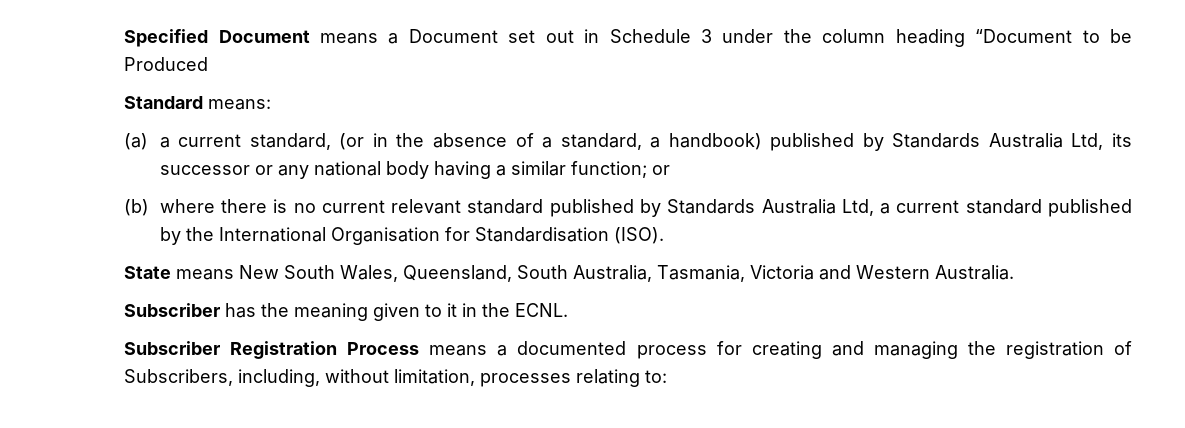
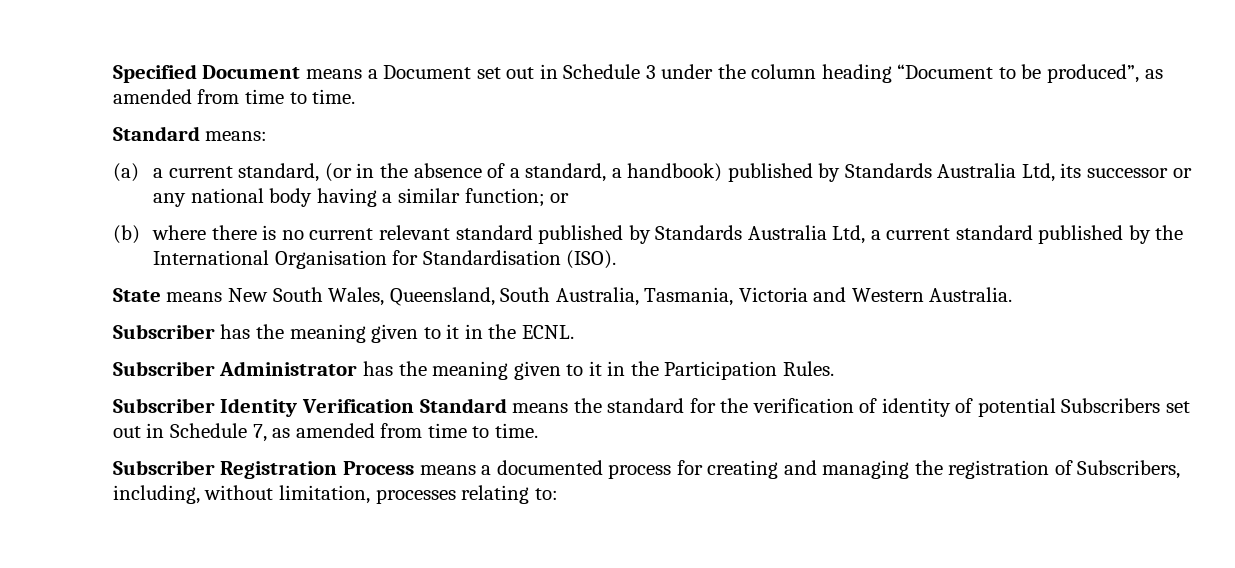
- Specified Document means a Document set out in Schedule 3 under the column heading “Document to be Produced
+ Specified Document means a Document set out in Schedule 3 under the column heading “Document to be produced”, as amended from time to time.
+ Subscriber Administrator has the meaning given to it in the Participation Rules.
+ Subscriber Identity Verification Standard means the standard for the verification of identity of potential Subscribers set out in Schedule 7, as amended from time to time.

